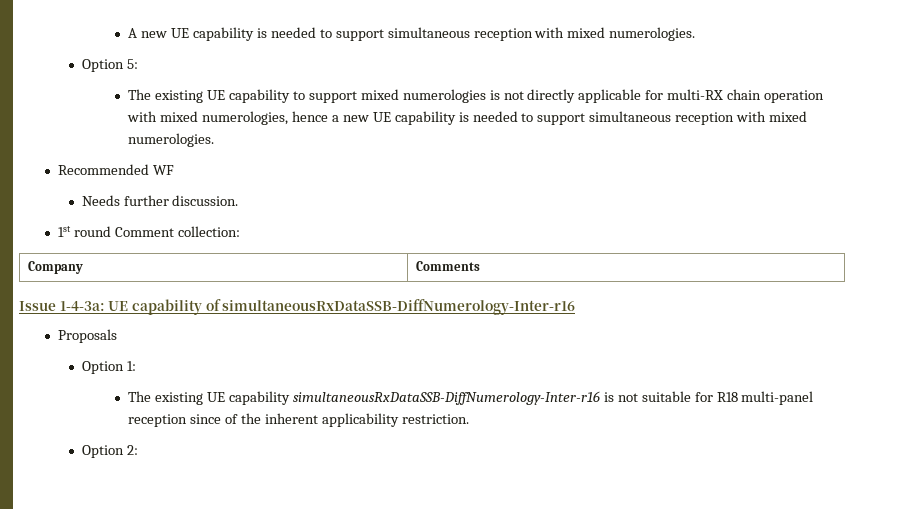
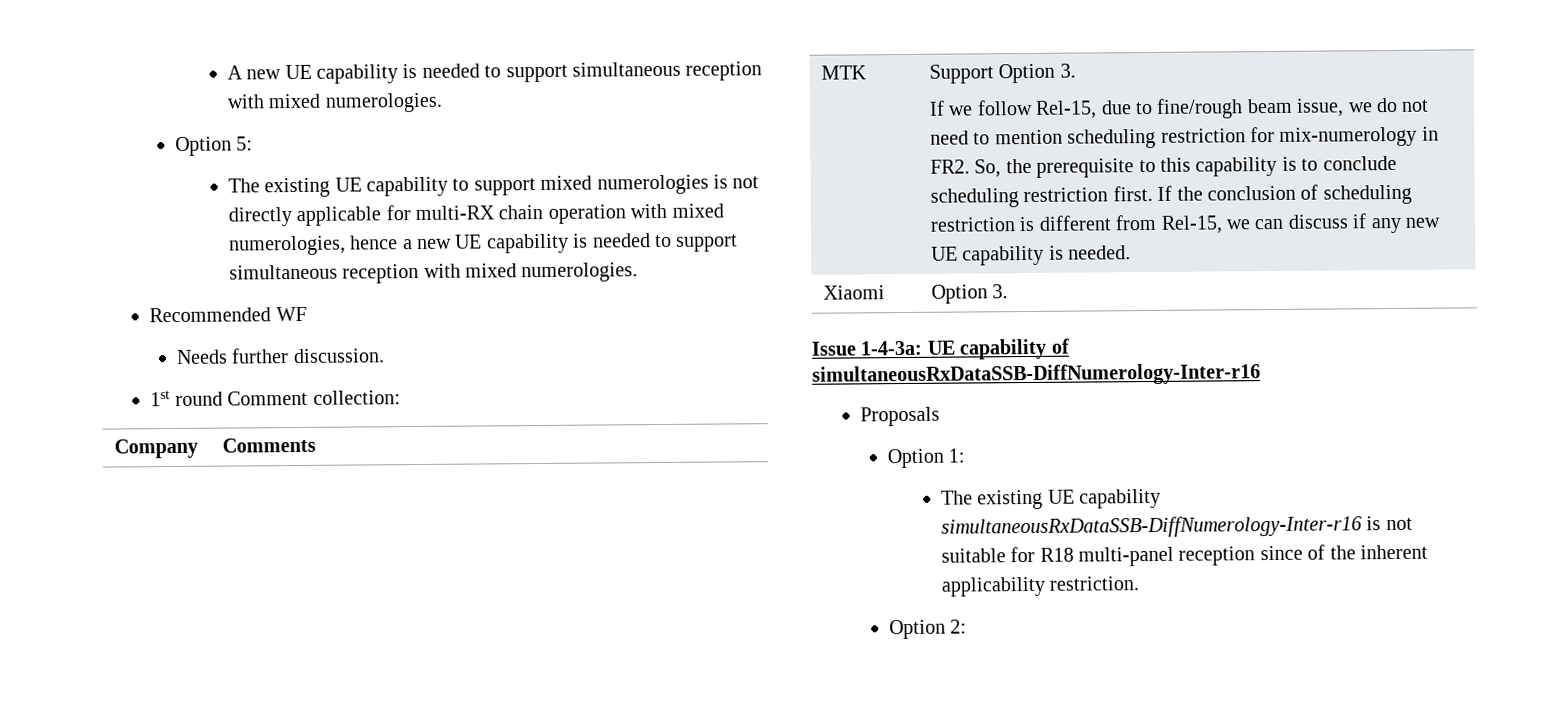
+ MTK | Support Option 3.
+ If we follow Rel-15, due to fine/rough beam issue, we do not need to mention scheduling restriction for mix-numerology in FR2. So, the prerequisite to this capability is to conclude scheduling restriction first. If the conclusion of scheduling restriction is different from Rel-15, we can discuss if any new UE capability is needed.
+ Xiaomi | Option 3.

